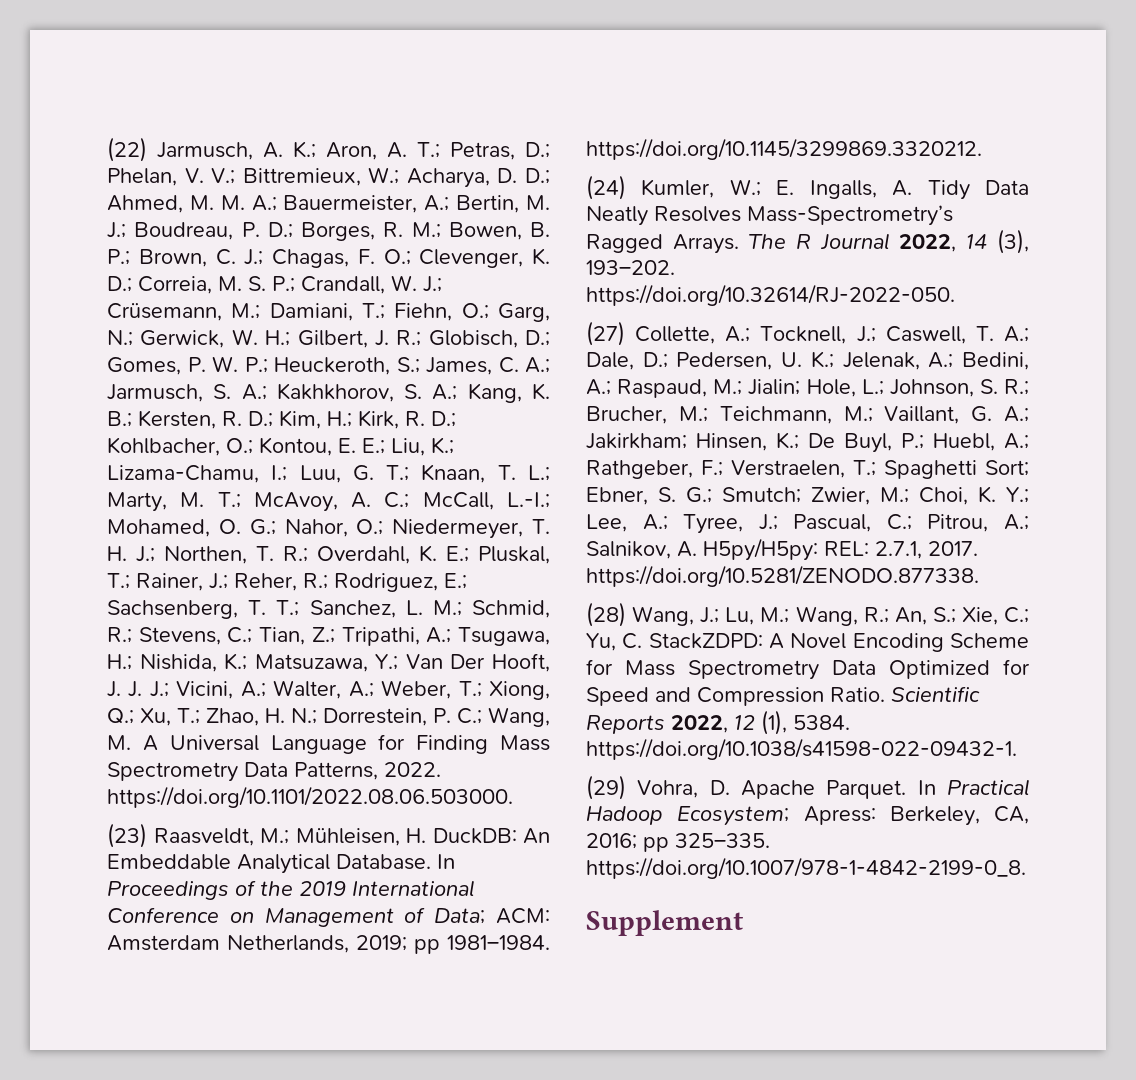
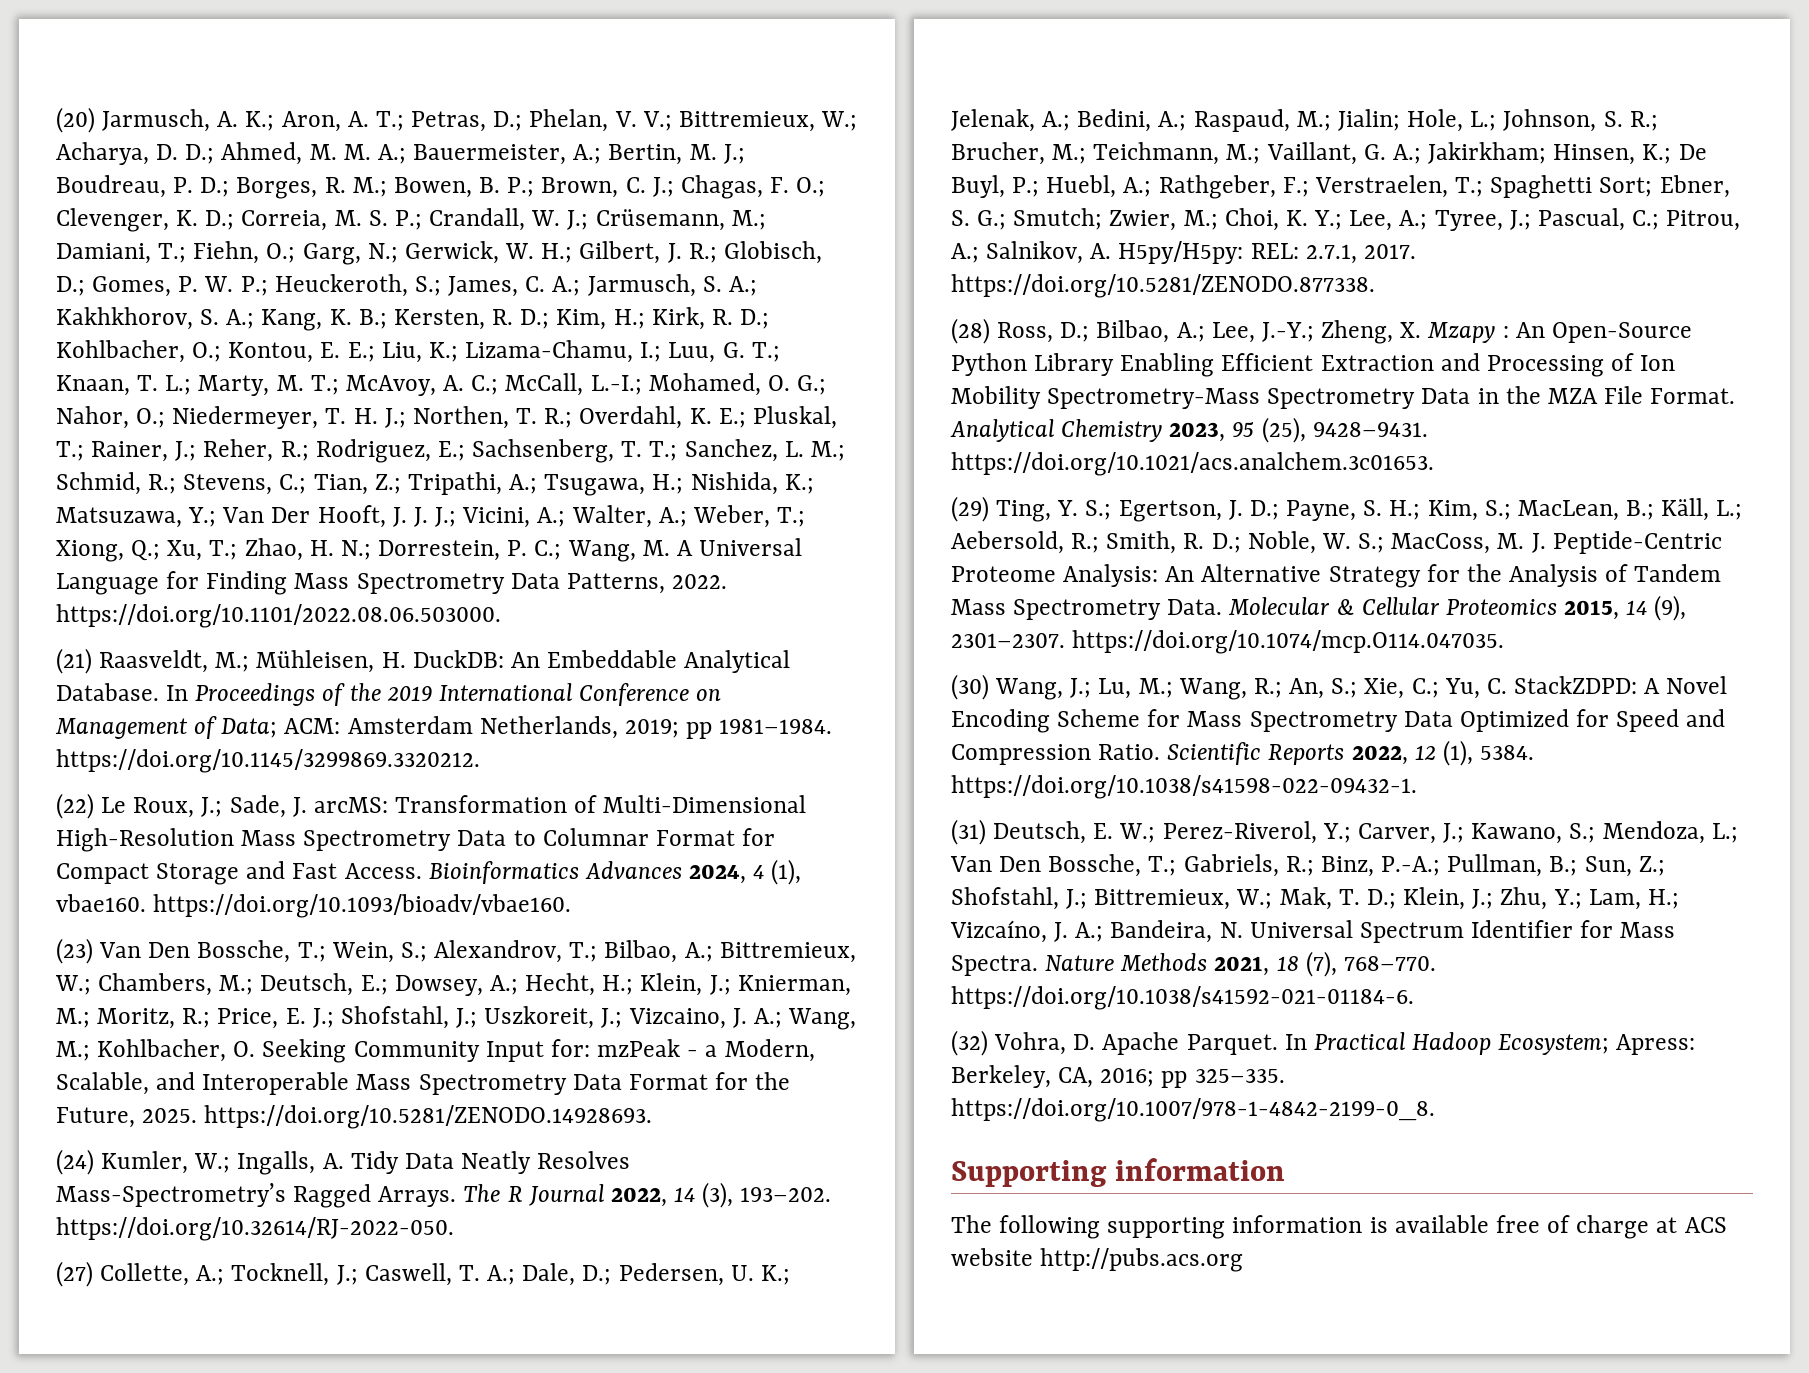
- (22) Jarmusch, A. K.;
+ (20) Jarmusch, A. K.;
- (23) Raasveldt, M.; Mühleisen, H. DuckDB: An Embeddable Analytical Database.
+ (21) Raasveldt, M.; Mühleisen, H. DuckDB: An Embeddable Analytical Database.
+ (22) Le Roux, J.; Sade, J. arcMS: Transformation of Multi-Dimensional High-Resolution Mass Spectrometry Data to Columnar Format for Compact Storage and Fast Access. Bioinformatics Advances 2024, 4 (1), vbae160. https://doi.org/10.1093/bioadv/vbae160.
+ (23) Van Den Bossche, T.; Wein, S.; Alexandrov, T.; Bilbao, A.; Bittremieux, W.; Chambers, M.; Deutsch, E.; Dowsey, A.; Hecht, H.; Klein, J.; Knierman, M.; Moritz, R.; Price, E. J.; Shofstahl, J.; Uszkoreit, J.; Vizcaino, J. A.; Wang, M.; Kohlbacher, O. Seeking Community Input for: mzPeak - a Modern, Scalable, and Interoperable Mass Spectrometry Data Format for the Future, 2025. https://doi.org/10.5281/ZENODO.14928693.
- (24) Kumler, W.; E. Ingalls, A. Tidy Data Neatly Resolves Mass-Spectrometry’s Ragged Arrays.
+ (24) Kumler, W.; Ingalls, A. Tidy Data Neatly Resolves Mass-Spectrometry’s Ragged Arrays.
- (28) Wang, J.; Lu, M.; Wang, R.; An, S.; Xie, C.; Yu, C. StackZDPD: A Novel Encoding Scheme for Mass Spectrometry Data Optimized for Speed and Compression Ratio.
+ (28) Ross, D.; Bilbao, A.; Lee, J.-Y.; Zheng, X. Mzapy : An Open-Source Python Library Enabling Efficient Extraction and Processing of Ion Mobility Spectrometry-Mass Spectrometry Data in the MZA File Format. Analytical Chemistry 2023, 95 (25), 9428–9431. https://doi.org/10.1021/acs.analchem.3c01653.
+ (29) Ting, Y. S.; Egertson, J. D.; Payne, S. H.; Kim, S.; MacLean, B.; Käll, L.; Aebersold, R.; Smith, R. D.; Noble, W. S.; MacCoss, M. J. Peptide-Centric Proteome Analysis: An Alternative Strategy for the Analysis of Tandem Mass Spectrometry Data. Molecular & Cellular Proteomics 2015, 14 (9), 2301–2307. https://doi.org/10.1074/mcp.O114.047035.
+ (30) Wang, J.; Lu, M.; Wang, R.; An, S.; Xie, C.; Yu, C. StackZDPD: A Novel Encoding Scheme for Mass Spectrometry Data Optimized for Speed and Compression Ratio.
- (29) Vohra, D. Apache Parquet.
+ (31) Deutsch, E. W.; Perez-Riverol, Y.; Carver, J.; Kawano, S.; Mendoza, L.; Van Den Bossche, T.; Gabriels, R.; Binz, P.-A.; Pullman, B.; Sun, Z.; Shofstahl, J.; Bittremieux, W.; Mak, T. D.; Klein, J.; Zhu, Y.; Lam, H.; Vizcaíno, J. A.; Bandeira, N. Universal Spectrum Identifier for Mass Spectra. Nature Methods 2021, 18 (7), 768–770. https://doi.org/10.1038/s41592-021-01184-6.
+ (32) Vohra, D. Apache Parquet.
- Supplement
+ Supporting information
+ The following supporting information is available free of charge at ACS website http://pubs.acs.org

